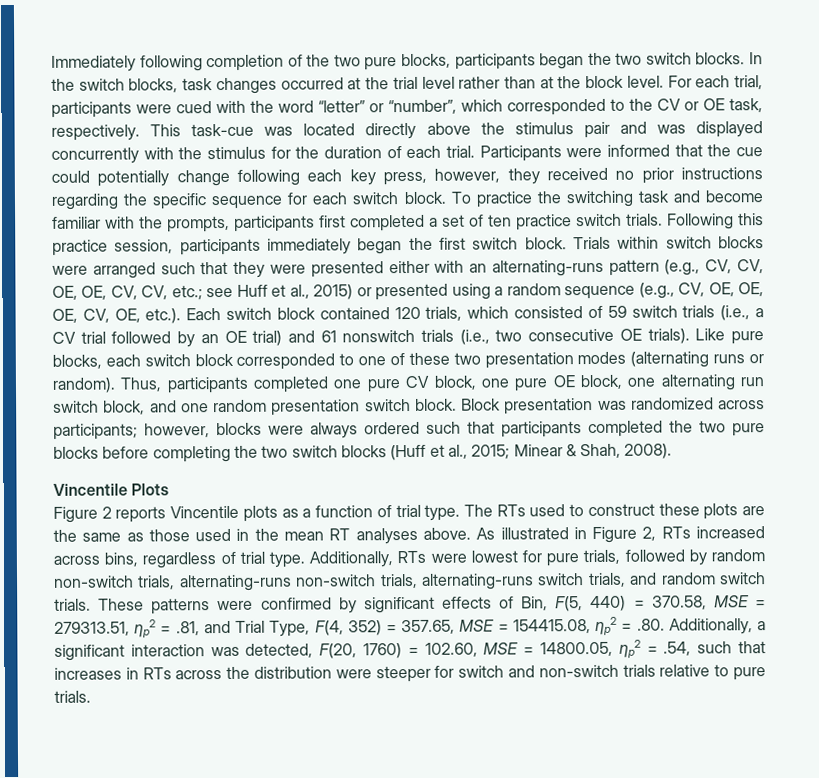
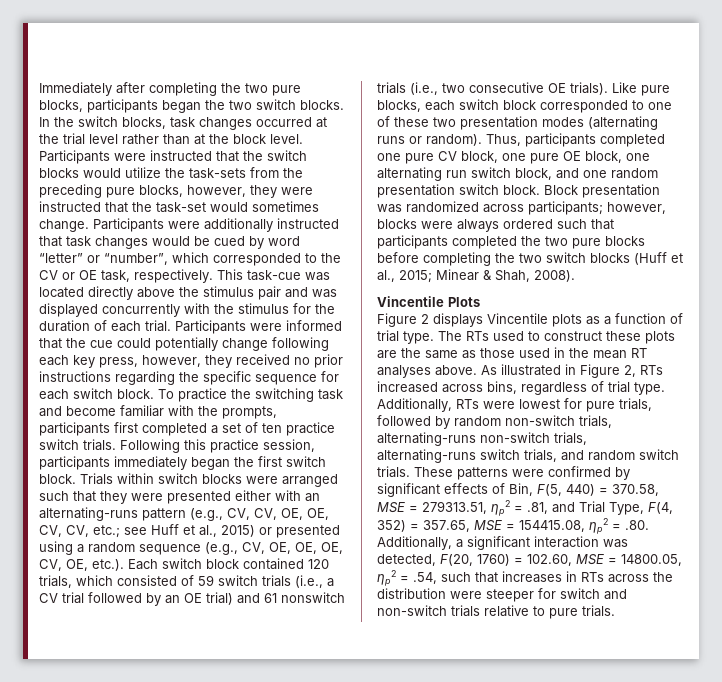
- Immediately following completion of the two pure blocks, participants began the two switch blocks.
+ Immediately after completing the two pure blocks, participants began the two switch blocks.
- For each trial, participants were cued with the word “letter” or “number”, which corresponded to the CV or OE task, respectively.
+ Participants were instructed that the switch blocks would utilize the task-sets from the preceding pure blocks, however, they were instructed that the task-set would sometimes change. Participants were additionally instructed that task changes would be cued by word “letter” or “number”, which corresponded to the CV or OE task, respectively.
- Figure 2 reports Vincentile plots as a function of trial type.
+ Figure 2 displays Vincentile plots as a function of trial type.

